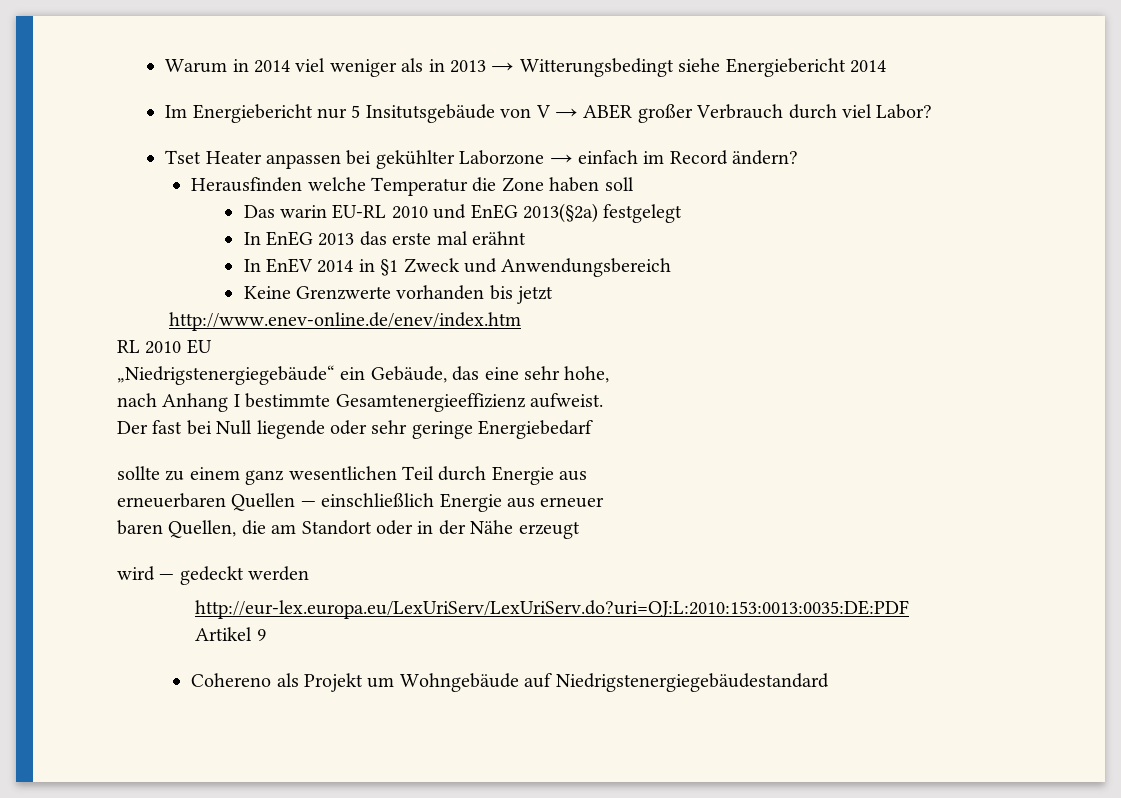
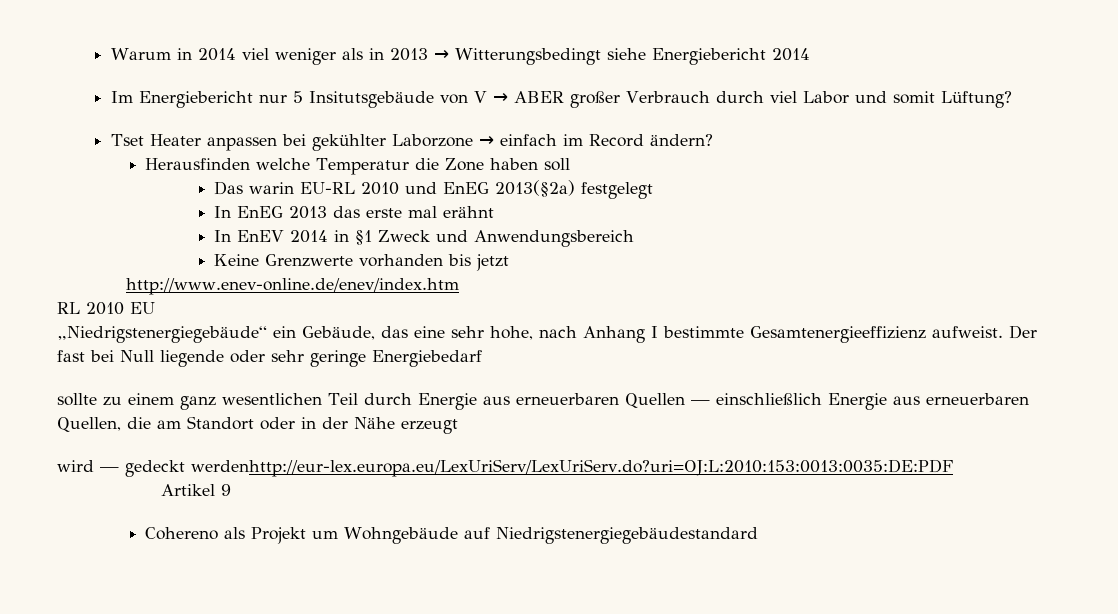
- Im Energiebericht nur 5 Insitutsgebäude von V → ABER großer Verbrauch durch viel Labor?
+ Im Energiebericht nur 5 Insitutsgebäude von V → ABER großer Verbrauch durch viel Labor und somit Lüftung?
- „Niedrigstenergiegebäude“ ein Gebäude, das eine sehr hohe,
- nach Anhang I bestimmte Gesamtenergieeffizienz aufweist.
- Der fast bei Null liegende oder sehr geringe Energiebedarf
+ „Niedrigstenergiegebäude“ ein Gebäude, das eine sehr hohe, nach Anhang I bestimmte Gesamtenergieeffizienz aufweist. Der fast bei Null liegende oder sehr geringe Energiebedarf
- sollte zu einem ganz wesentlichen Teil durch Energie aus
- erneuerbaren Quellen — einschließlich Energie aus erneuer
- baren Quellen, die am Standort oder in der Nähe erzeugt
+ sollte zu einem ganz wesentlichen Teil durch Energie aus erneuerbaren Quellen — einschließlich Energie aus erneuerbaren Quellen, die am Standort oder in der Nähe erzeugt
- wird — gedeckt werden
- http://eur-lex.europa.eu/LexUriServ/LexUriServ.do?uri=OJ:L:2010:153:0013:0035:DE:PDF
+ wird — gedeckt werdenhttp://eur-lex.europa.eu/LexUriServ/LexUriServ.do?uri=OJ:L:2010:153:0013:0035:DE:PDF

